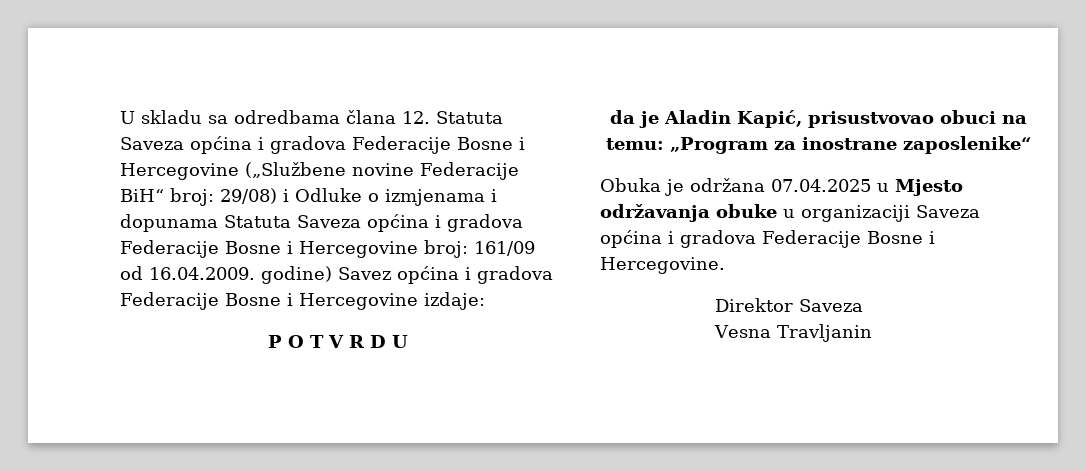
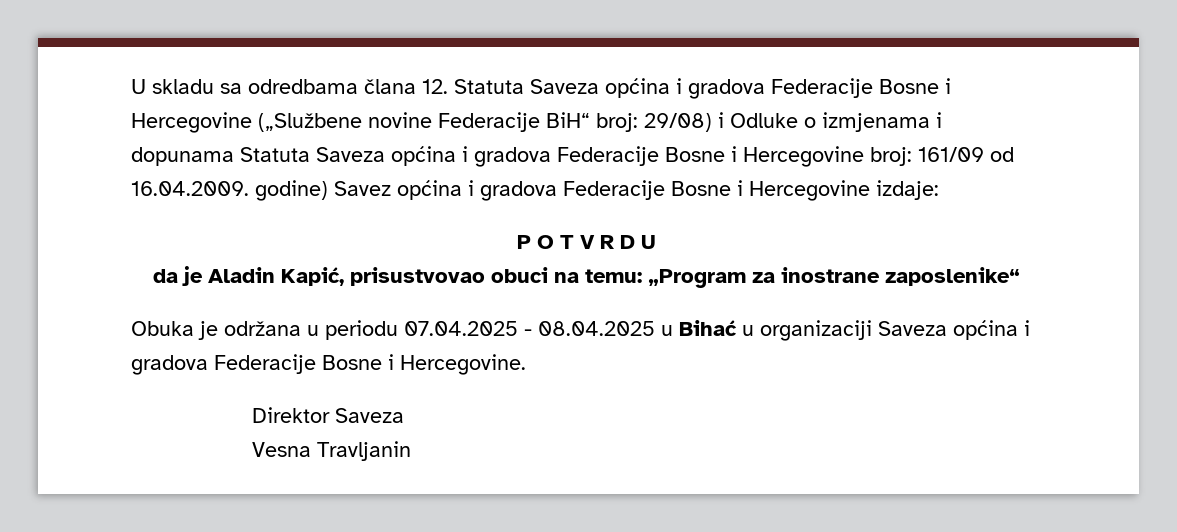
- Obuka je održana 07.04.2025 u Mjesto održavanja obuke u organizaciji Saveza općina i gradova Federacije Bosne i Hercegovine.
+ Obuka je održana u periodu 07.04.2025 - 08.04.2025 u Bihać u organizaciji Saveza općina i gradova Federacije Bosne i Hercegovine.

